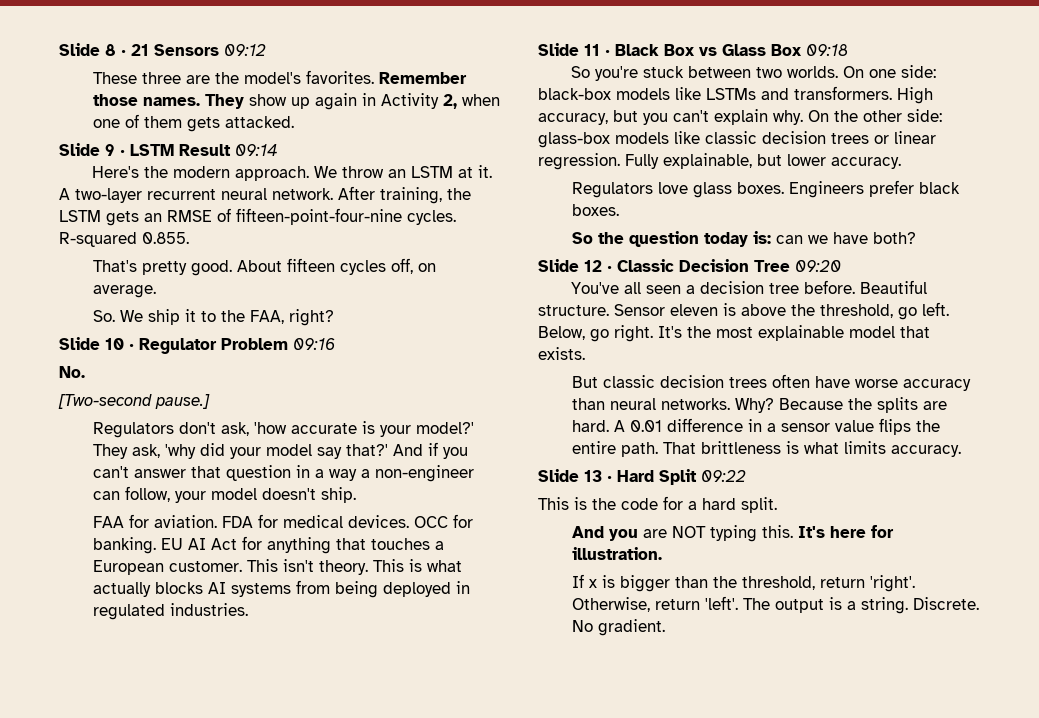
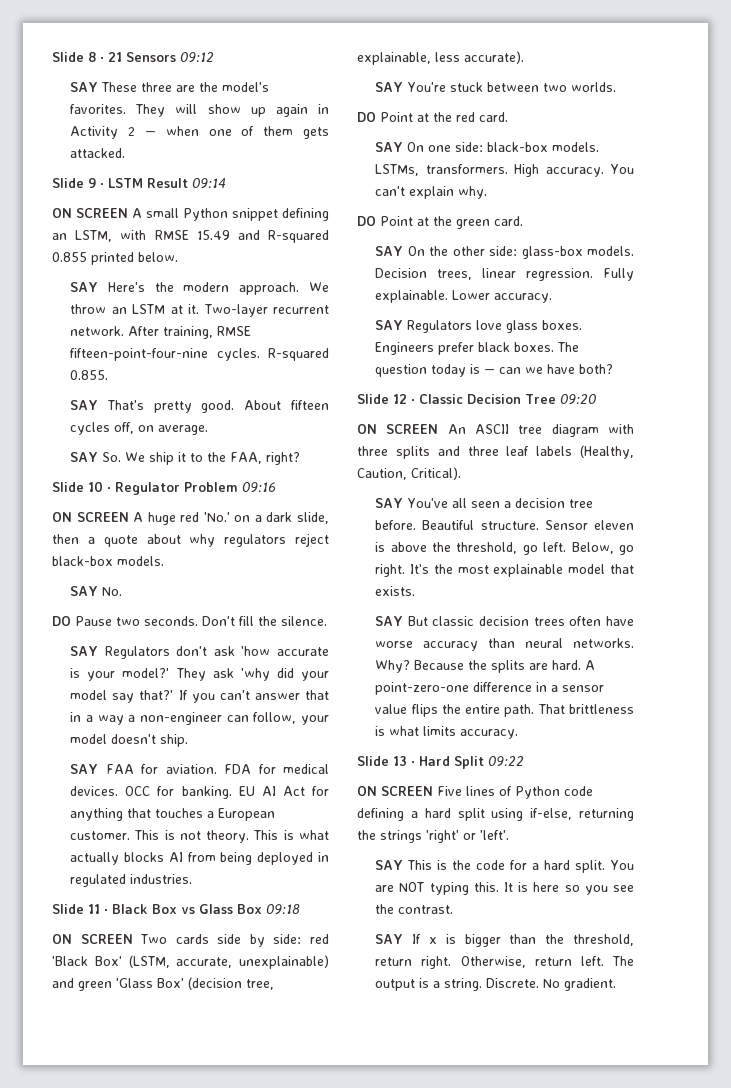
- These three are the model's favorites.
+ SAY These three are the model's favorites.
- Remember those names. They show up again in Activity 2, when one of them gets attacked.
+ They will show up again in Activity 2 — when one of them gets attacked.
- Here's the modern approach.
+ ON SCREEN A small Python snippet defining an LSTM, with RMSE 15.49 and R-squared 0.855 printed below.
+ SAY Here's the modern approach.
- A two-layer recurrent neural network. After training, the LSTM gets an RMSE of fifteen-point-four-nine cycles.
+ Two-layer recurrent network. After training, RMSE fifteen-point-four-nine cycles.
- That's pretty good.
+ SAY That's pretty good.
- So. We ship it to the FAA, right?
+ SAY So. We ship it to the FAA, right?
- No.
- [Two-second pause.]
- Regulators don't ask, 'how accurate is your model?'
+ ON SCREEN A huge red 'No.' on a dark slide, then a quote about why regulators reject black-box models.
+ SAY No.
+ DO Pause two seconds. Don't fill the silence.
+ SAY Regulators don't ask 'how accurate is your model?'
- They ask, 'why did your model say that?'
+ They ask 'why did your model say that?'
- And if you can't answer that question in a way a non-engineer can follow, your model doesn't ship.
+ If you can't answer that in a way a non-engineer can follow, your model doesn't ship.
- FAA for aviation.
+ SAY FAA for aviation.
- This isn't theory.
+ This is not theory.
- This is what actually blocks AI systems from being deployed in regulated industries.
+ This is what actually blocks AI from being deployed in regulated industries.
- So you're stuck between two worlds. On one side: black-box models like LSTMs and transformers. High accuracy, but you can't explain why. On the other side: glass-box models like classic decision trees or linear regression. Fully explainable, but lower accuracy.
- Regulators love glass boxes.
+ ON SCREEN Two cards side by side: red 'Black Box' (LSTM, accurate, unexplainable) and green 'Glass Box' (decision tree, explainable, less accurate).
+ SAY You're stuck between two worlds.
+ DO Point at the red card.
+ SAY On one side: black-box models. LSTMs, transformers. High accuracy. You can't explain why.
+ DO Point at the green card.
+ SAY On the other side: glass-box models. Decision trees, linear regression. Fully explainable. Lower accuracy.
+ SAY Regulators love glass boxes.
- Engineers prefer black boxes.
- So the question today is: can we have both?
+ Engineers prefer black boxes. The question today is — can we have both?
- You've all seen a decision tree before.
+ ON SCREEN An ASCII tree diagram with three splits and three leaf labels (Healthy, Caution, Critical).
+ SAY You've all seen a decision tree before.
- But classic decision trees often have worse accuracy than neural networks.
+ SAY But classic decision trees often have worse accuracy than neural networks.
- A 0.01 difference in a sensor value flips the entire path.
+ A point-zero-one difference in a sensor value flips the entire path.
- This is the code for a hard split.
- And you are NOT typing this.
+ ON SCREEN Five lines of Python code defining a hard split using if-else, returning the strings 'right' or 'left'.
+ SAY This is the code for a hard split. You are NOT typing this.
- It's here for illustration.
- If x is bigger than the threshold, return 'right'.
+ It is here so you see the contrast.
+ SAY If x is bigger than the threshold, return right.
- Otherwise, return 'left'.
+ Otherwise, return left.

